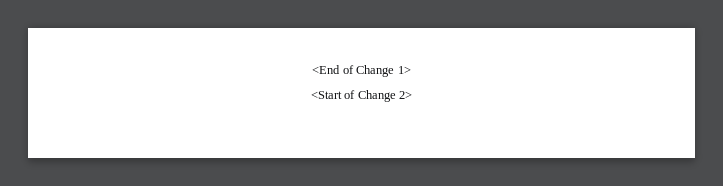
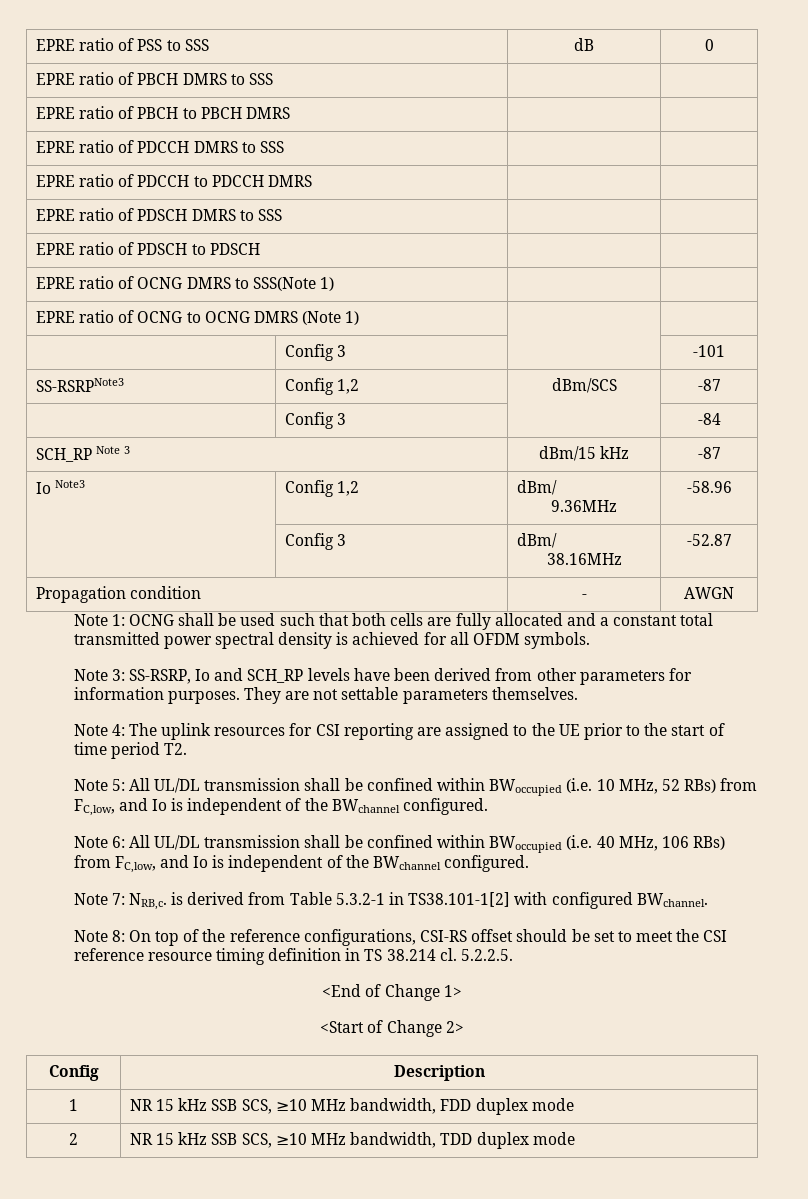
+ EPRE ratio of PSS to SSS | dB | 0
+ EPRE ratio of PBCH DMRS to SSS | |
+ EPRE ratio of PBCH to PBCH DMRS | |
+ EPRE ratio of PDCCH DMRS to SSS | |
+ EPRE ratio of PDCCH to PDCCH DMRS | |
+ EPRE ratio of PDSCH DMRS to SSS | |
+ EPRE ratio of PDSCH to PDSCH | |
+ EPRE ratio of OCNG DMRS to SSS(Note 1) | |
+ EPRE ratio of OCNG to OCNG DMRS (Note 1) | |
+ | Config 3 | | -101
+ SS-RSRPNote3 | Config 1,2 | dBm/SCS | -87
+ | Config 3 | | -84
+ SCH_RP Note 3 | dBm/15 kHz | -87
+ Io Note3 | Config 1,2 | dBm/
+ 9.36MHz | -58.96
+ | Config 3 | dBm/
+ 38.16MHz | -52.87
+ Propagation condition | - | AWGN
+ Note 1: OCNG shall be used such that both cells are fully allocated and a constant total transmitted power spectral density is achieved for all OFDM symbols.
+ Note 3: SS-RSRP, Io and SCH_RP levels have been derived from other parameters for information purposes. They are not settable parameters themselves.
+ Note 4: The uplink resources for CSI reporting are assigned to the UE prior to the start of time period T2.
+ Note 5: All UL/DL transmission shall be confined within BWoccupied (i.e. 10 MHz, 52 RBs) from FC,low, and Io is independent of the BWchannel configured.
+ Note 6: All UL/DL transmission shall be confined within BWoccupied (i.e. 40 MHz, 106 RBs) from FC,low, and Io is independent of the BWchannel configured.
+ Note 7: NRB,c. is derived from Table 5.3.2-1 in TS38.101-1[2] with configured BWchannel.
+ Note 8: On top of the reference configurations, CSI-RS offset should be set to meet the CSI reference resource timing definition in TS 38.214 cl. 5.2.2.5.
+ Config | Description
+ 1 | NR 15 kHz SSB SCS, ≥10 MHz bandwidth, FDD duplex mode
+ 2 | NR 15 kHz SSB SCS, ≥10 MHz bandwidth, TDD duplex mode

